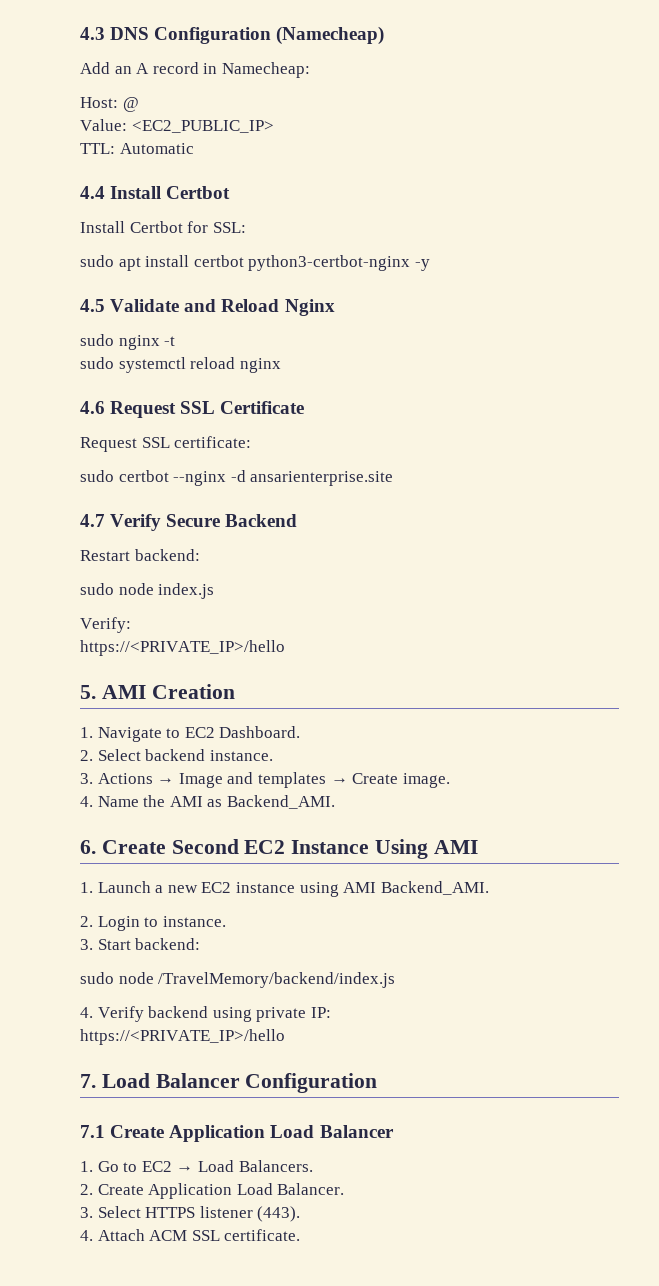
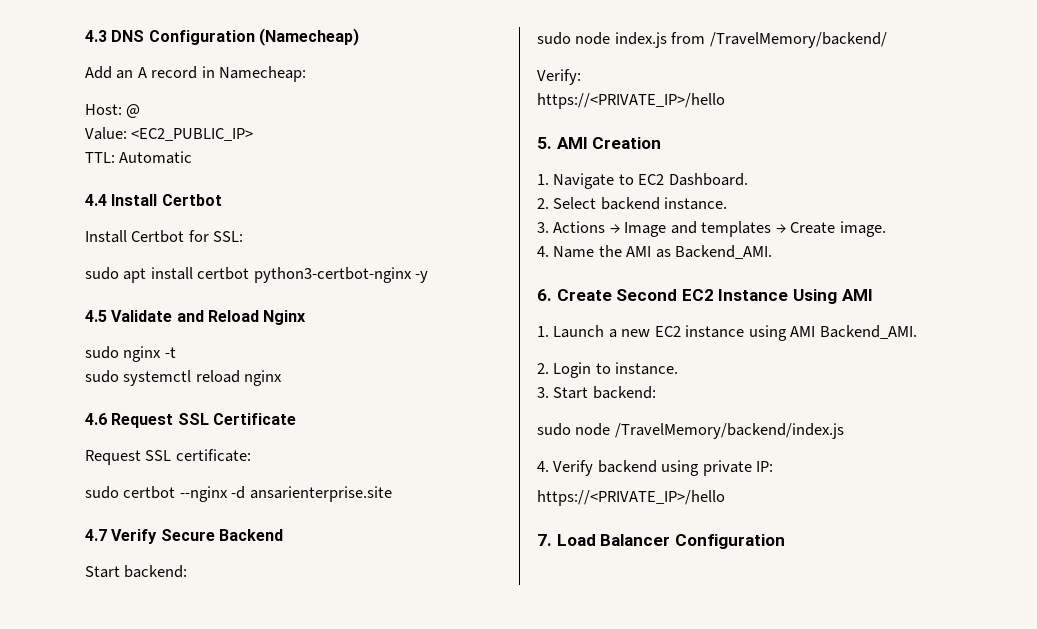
  4.7 Verify Secure Backend
- Restart backend:
+ Start backend:
- sudo node index.js
+ sudo node index.js from /TravelMemory/backend/
- 7.1 Create Application Load Balancer
- 1. Go to EC2 → Load Balancers.
- 2. Create Application Load Balancer.
- 3. Select HTTPS listener (443).
- 4. Attach ACM SSL certificate.

